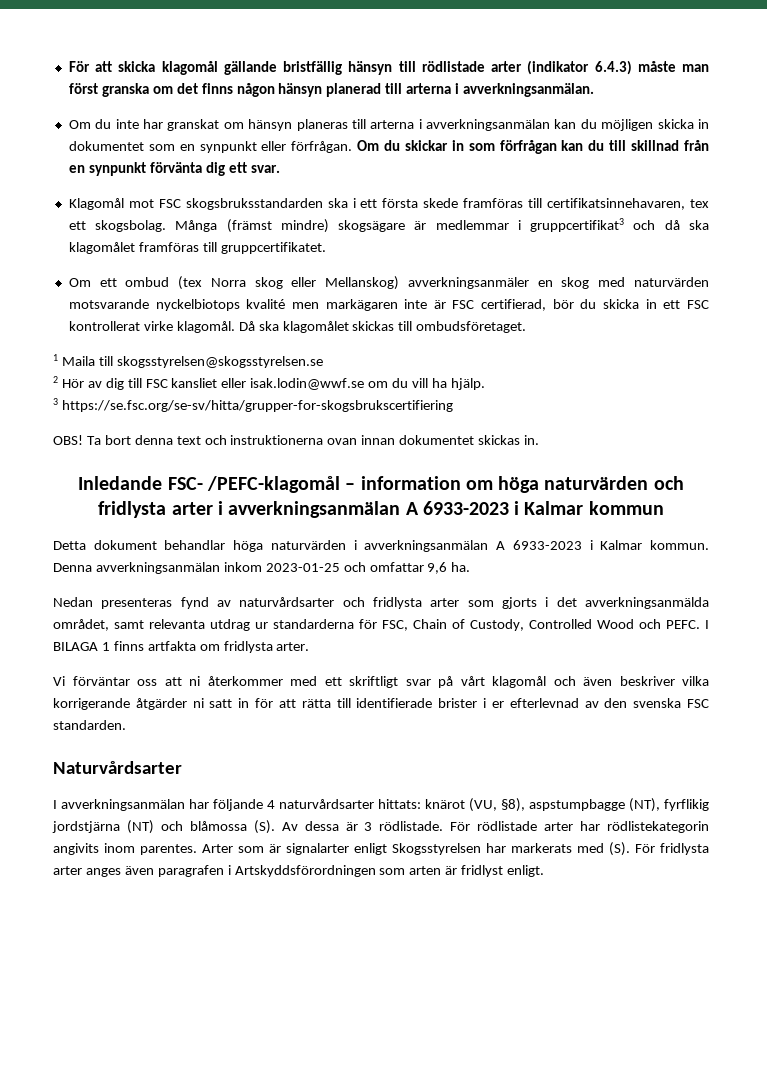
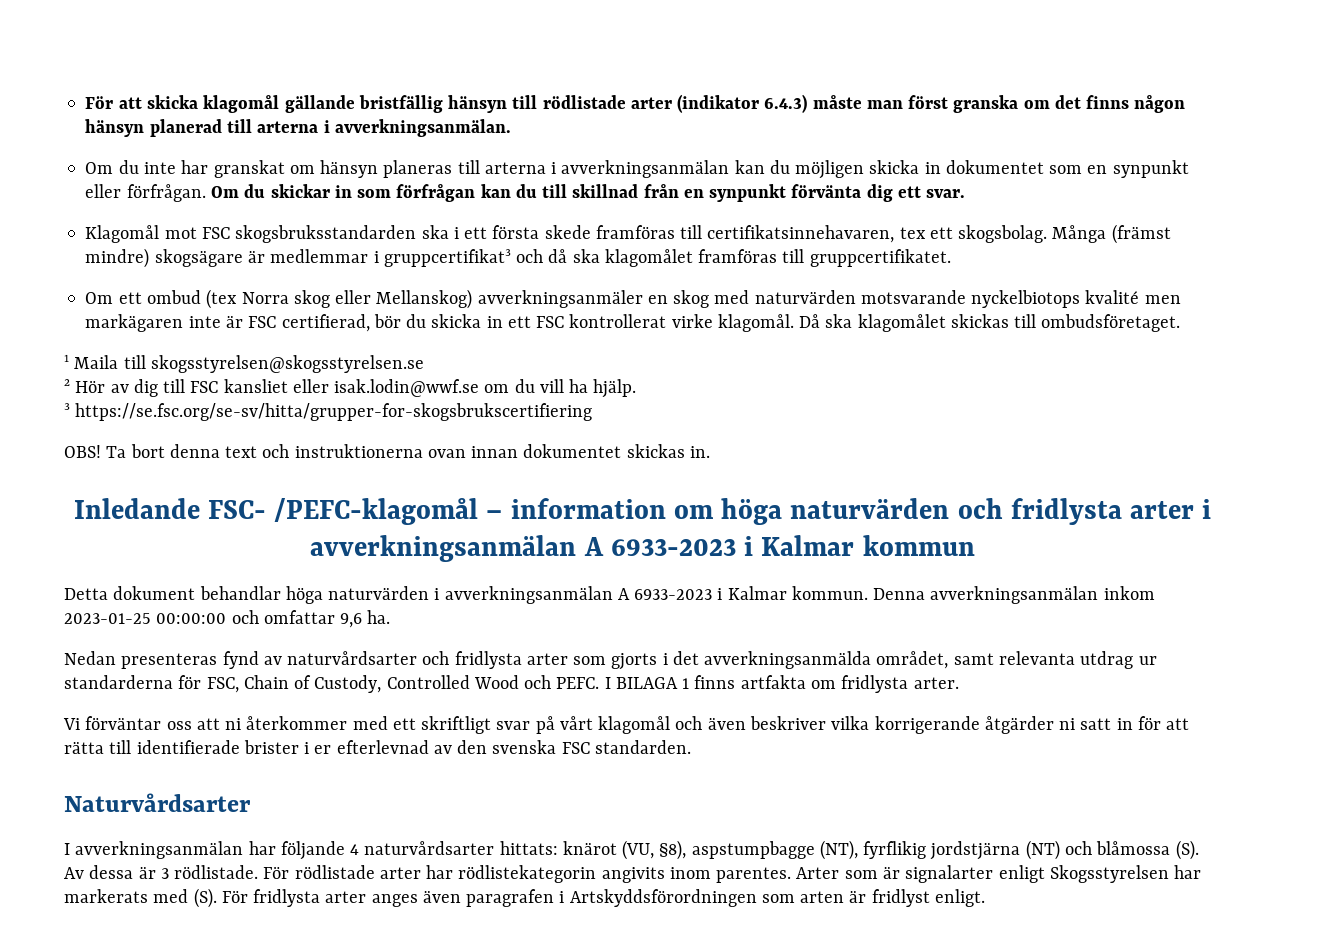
- Denna avverkningsanmälan inkom 2023-01-25 och omfattar 9,6 ha.
+ Denna avverkningsanmälan inkom 2023-01-25 00:00:00 och omfattar 9,6 ha.

